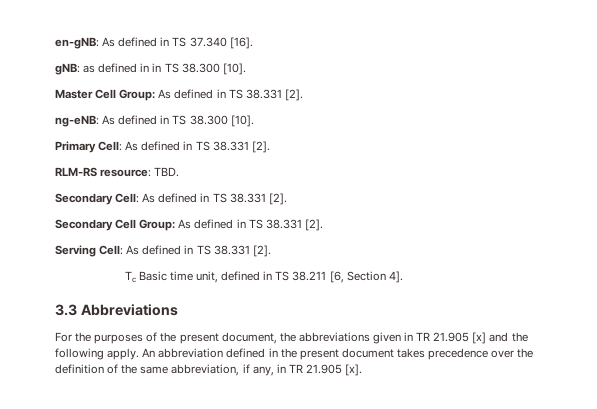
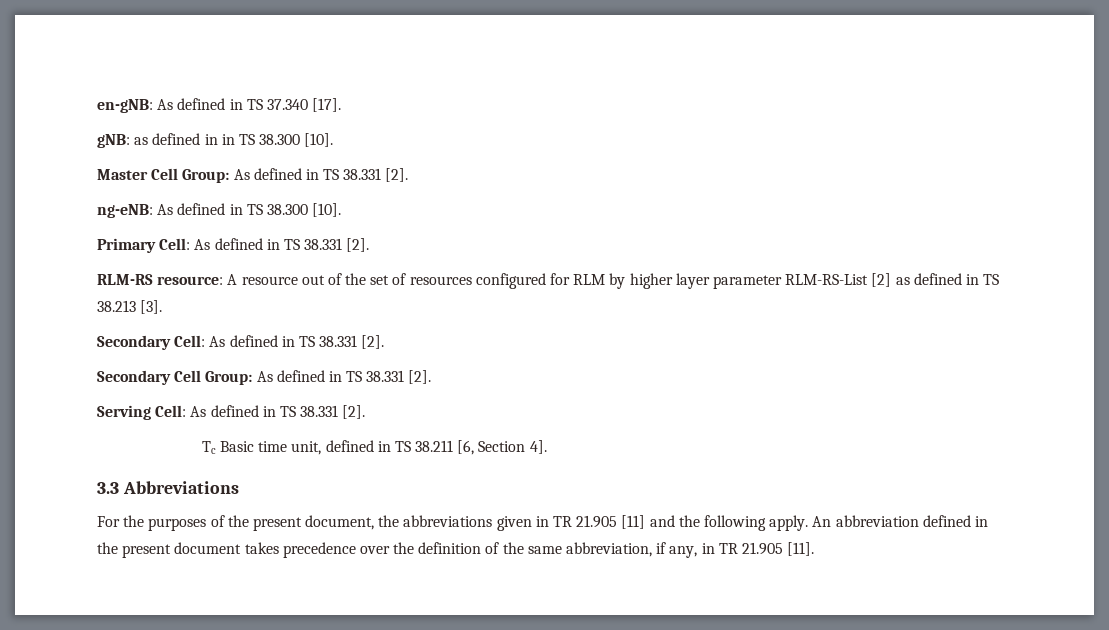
- en-gNB: As defined in TS 37.340 [16].
+ en-gNB: As defined in TS 37.340 [17].
- RLM-RS resource: TBD.
+ RLM-RS resource: A resource out of the set of resources configured for RLM by higher layer parameter RLM-RS-List [2] as defined in TS 38.213 [3].
- For the purposes of the present document, the abbreviations given in TR 21.905 [x] and the following apply.
+ For the purposes of the present document, the abbreviations given in TR 21.905 [11] and the following apply.
- An abbreviation defined in the present document takes precedence over the definition of the same abbreviation, if any, in TR 21.905 [x].
+ An abbreviation defined in the present document takes precedence over the definition of the same abbreviation, if any, in TR 21.905 [11].

